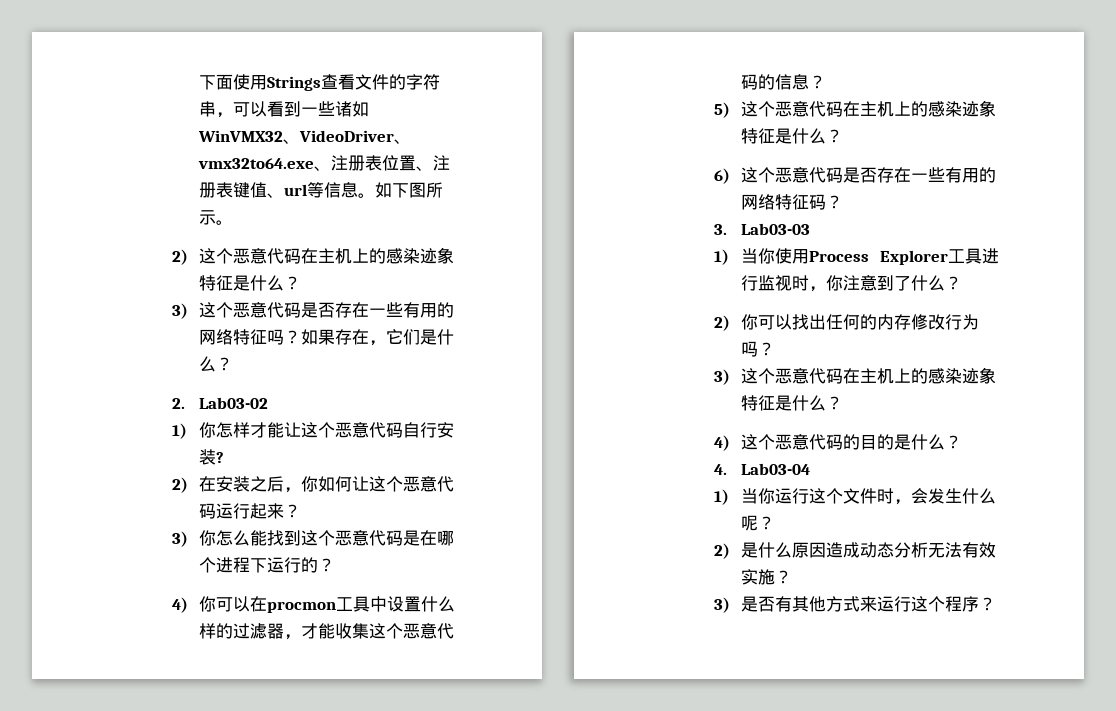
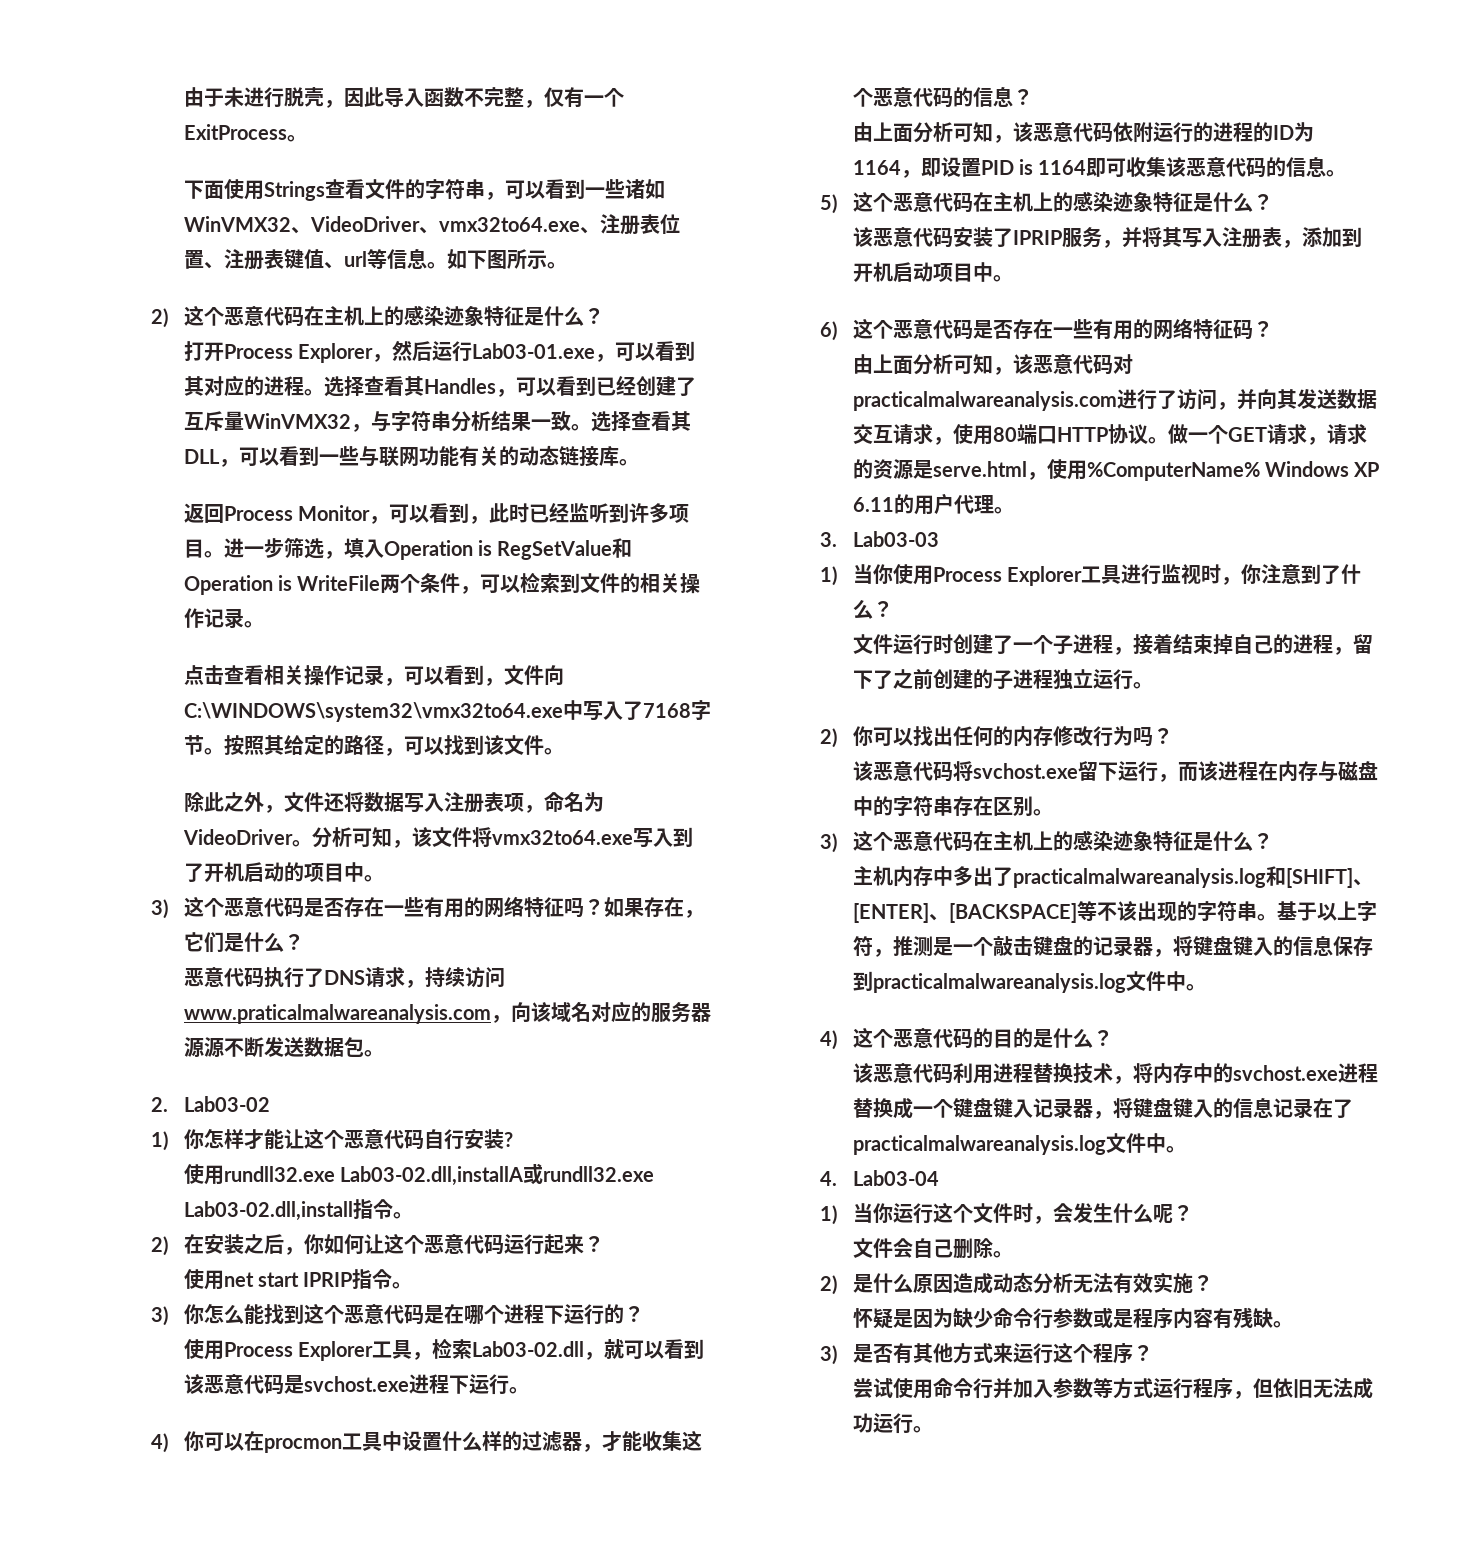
+ 由于未进行脱壳，因此导入函数不完整，仅有一个ExitProcess。
+ 打开Process Explorer，然后运行Lab03-01.exe，可以看到其对应的进程。选择查看其Handles，可以看到已经创建了互斥量WinVMX32，与字符串分析结果一致。选择查看其DLL，可以看到一些与联网功能有关的动态链接库。
+ 返回Process Monitor，可以看到，此时已经监听到许多项目。进一步筛选，填入Operation is RegSetValue和Operation is WriteFile两个条件，可以检索到文件的相关操作记录。
+ 点击查看相关操作记录，可以看到，文件向C:\WINDOWS\system32\vmx32to64.exe中写入了7168字节。按照其给定的路径，可以找到该文件。
+ 除此之外，文件还将数据写入注册表项，命名为VideoDriver。分析可知，该文件将vmx32to64.exe写入到了开机启动的项目中。
+ 恶意代码执行了DNS请求，持续访问www.praticalmalwareanalysis.com，向该域名对应的服务器源源不断发送数据包。
+ 使用rundll32.exe Lab03-02.dll,installA或rundll32.exe Lab03-02.dll,install指令。
+ 使用net start IPRIP指令。
+ 使用Process Explorer工具，检索Lab03-02.dll，就可以看到该恶意代码是svchost.exe进程下运行。
+ 由上面分析可知，该恶意代码依附运行的进程的ID为1164，即设置PID is 1164即可收集该恶意代码的信息。
+ 该恶意代码安装了IPRIP服务，并将其写入注册表，添加到开机启动项目中。
+ 由上面分析可知，该恶意代码对practicalmalwareanalysis.com进行了访问，并向其发送数据交互请求，使用80端口HTTP协议。做一个GET请求，请求的资源是serve.html，使用%ComputerName% Windows XP 6.11的用户代理。
+ 文件运行时创建了一个子进程，接着结束掉自己的进程，留下了之前创建的子进程独立运行。
+ 该恶意代码将svchost.exe留下运行，而该进程在内存与磁盘中的字符串存在区别。
+ 主机内存中多出了practicalmalwareanalysis.log和[SHIFT]、[ENTER]、[BACKSPACE]等不该出现的字符串。基于以上字符，推测是一个敲击键盘的记录器，将键盘键入的信息保存到practicalmalwareanalysis.log文件中。
+ 该恶意代码利用进程替换技术，将内存中的svchost.exe进程替换成一个键盘键入记录器，将键盘键入的信息记录在了practicalmalwareanalysis.log文件中。
+ 文件会自己删除。
+ 怀疑是因为缺少命令行参数或是程序内容有残缺。
+ 尝试使用命令行并加入参数等方式运行程序，但依旧无法成功运行。

